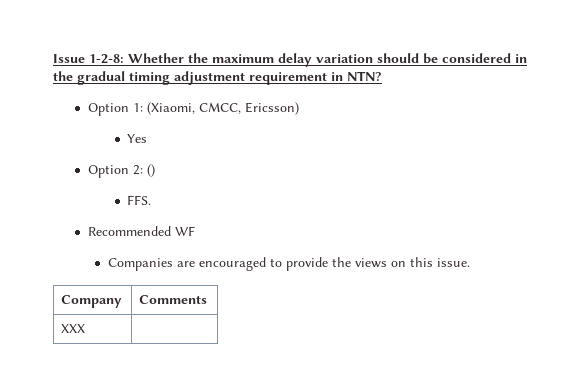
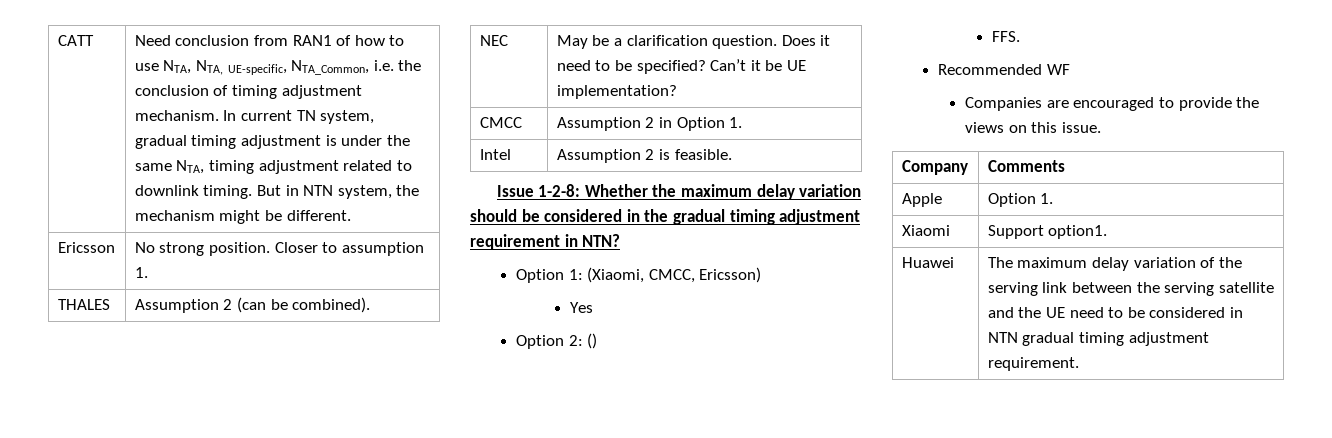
+ CATT | Need conclusion from RAN1 of how to use NTA, NTA, UE-specific, NTA_Common, i.e. the conclusion of timing adjustment mechanism. In current TN system, gradual timing adjustment is under the same NTA, timing adjustment related to downlink timing. But in NTN system, the mechanism might be different.
+ Ericsson | No strong position. Closer to assumption 1.
+ THALES | Assumption 2 (can be combined).
+ NEC | May be a clarification question. Does it need to be specified? Can’t it be UE implementation?
+ CMCC | Assumption 2 in Option 1.
+ Intel | Assumption 2 is feasible.
- XXX |
+ Apple | Option 1.
+ Xiaomi | Support option1.
+ Huawei | The maximum delay variation of the serving link between the serving satellite and the UE need to be considered in NTN gradual timing adjustment requirement.

